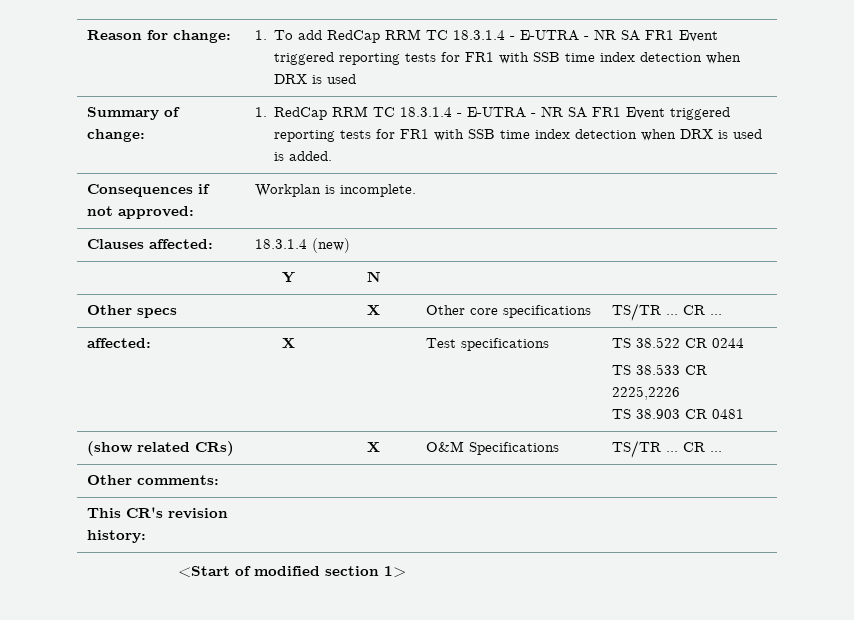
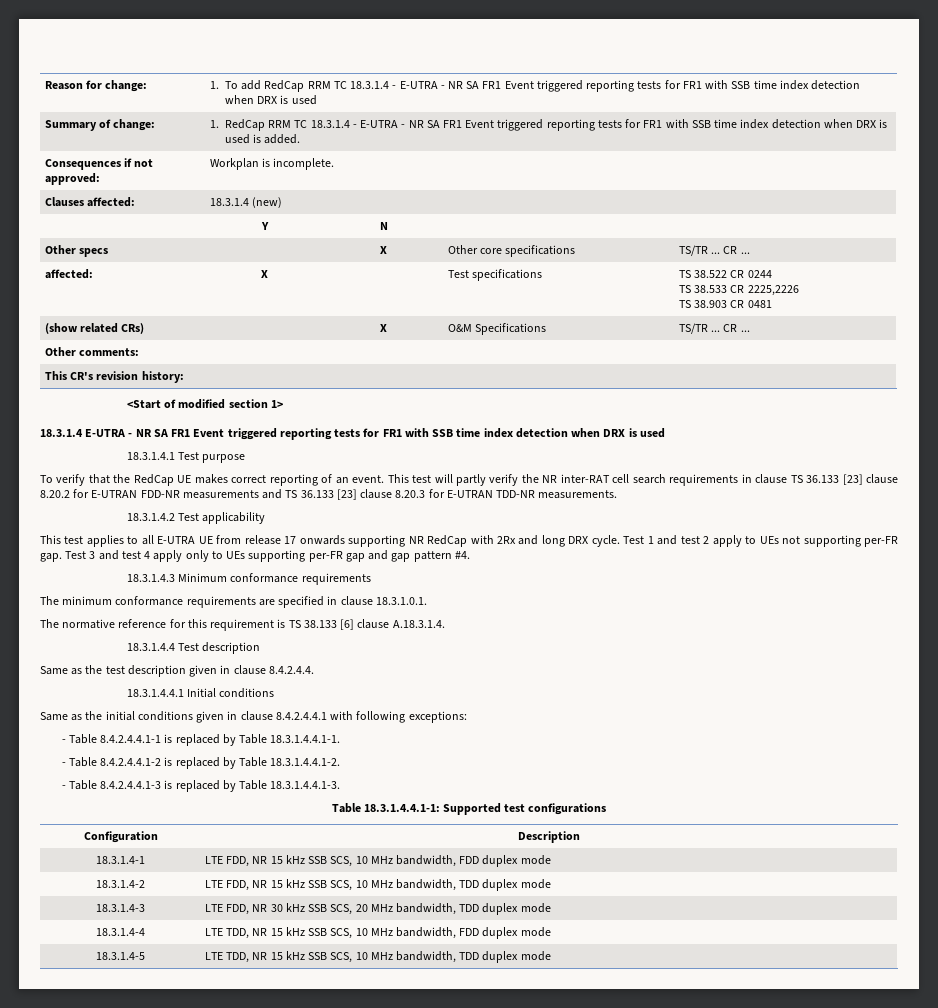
+ 18.3.1.4 E-UTRA - NR SA FR1 Event triggered reporting tests for FR1 with SSB time index detection when DRX is used
+ 18.3.1.4.1 Test purpose
+ To verify that the RedCap UE makes correct reporting of an event. This test will partly verify the NR inter-RAT cell search requirements in clause TS 36.133 [23] clause 8.20.2 for E-UTRAN FDD-NR measurements and TS 36.133 [23] clause 8.20.3 for E-UTRAN TDD-NR measurements.
+ 18.3.1.4.2 Test applicability
+ This test applies to all E-UTRA UE from release 17 onwards supporting NR RedCap with 2Rx and long DRX cycle. Test 1 and test 2 apply to UEs not supporting per-FR gap. Test 3 and test 4 apply only to UEs supporting per-FR gap and gap pattern #4.
+ 18.3.1.4.3 Minimum conformance requirements
+ The minimum conformance requirements are specified in clause 18.3.1.0.1.
+ The normative reference for this requirement is TS 38.133 [6] clause A.18.3.1.4.
+ 18.3.1.4.4 Test description
+ Same as the test description given in clause 8.4.2.4.4.
+ 18.3.1.4.4.1 Initial conditions
+ Same as the initial conditions given in clause 8.4.2.4.4.1 with following exceptions:
+ - Table 8.4.2.4.4.1-1 is replaced by Table 18.3.1.4.4.1-1.
+ - Table 8.4.2.4.4.1-2 is replaced by Table 18.3.1.4.4.1-2.
+ - Table 8.4.2.4.4.1-3 is replaced by Table 18.3.1.4.4.1-3.
+ Table 18.3.1.4.4.1-1: Supported test configurations
+ Configuration | Description
+ 18.3.1.4-1 | LTE FDD, NR 15 kHz SSB SCS, 10 MHz bandwidth, FDD duplex mode
+ 18.3.1.4-2 | LTE FDD, NR 15 kHz SSB SCS, 10 MHz bandwidth, TDD duplex mode
+ 18.3.1.4-3 | LTE FDD, NR 30 kHz SSB SCS, 20 MHz bandwidth, TDD duplex mode
+ 18.3.1.4-4 | LTE TDD, NR 15 kHz SSB SCS, 10 MHz bandwidth, FDD duplex mode
+ 18.3.1.4-5 | LTE TDD, NR 15 kHz SSB SCS, 10 MHz bandwidth, TDD duplex mode

